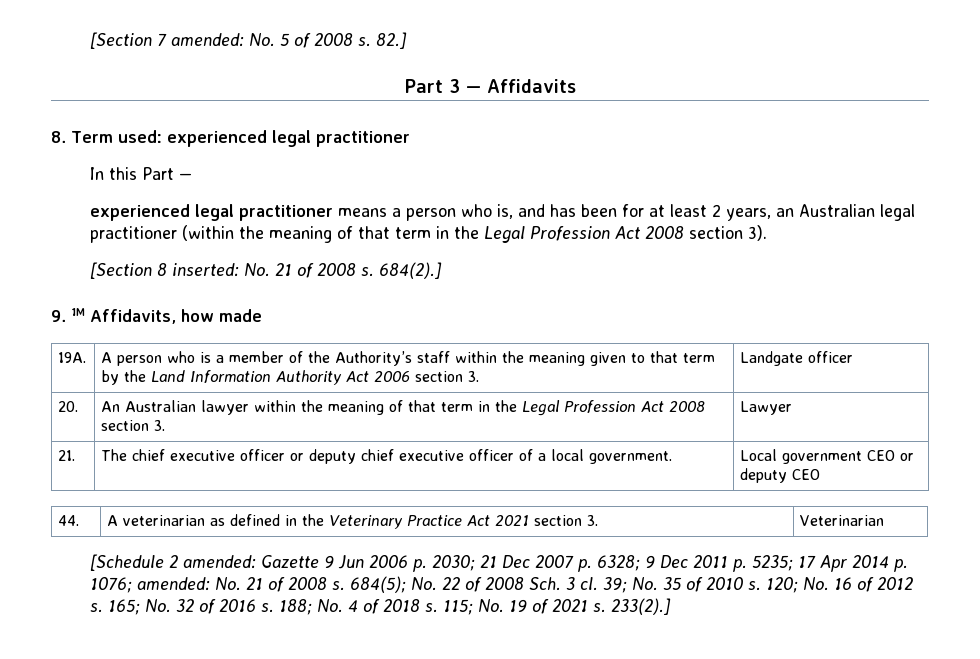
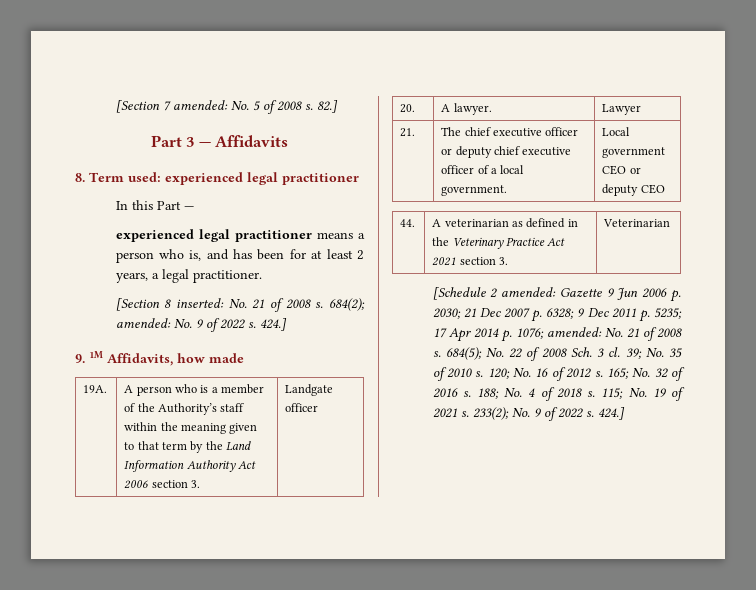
- experienced legal practitioner means a person who is, and has been for at least 2 years, an Australian legal practitioner (within the meaning of that term in the Legal Profession Act 2008 section 3).
+ experienced legal practitioner means a person who is, and has been for at least 2 years, a legal practitioner.
- 684(2).]
+ 684(2); amended: No. 9 of 2022 s. 424.]
- 20. | An Australian lawyer within the meaning of that term in the Legal Profession Act 2008 section 3. | Lawyer
+ 20. | A lawyer. | Lawyer
- 233(2).]
+ 233(2); No. 9 of 2022 s. 424.]

